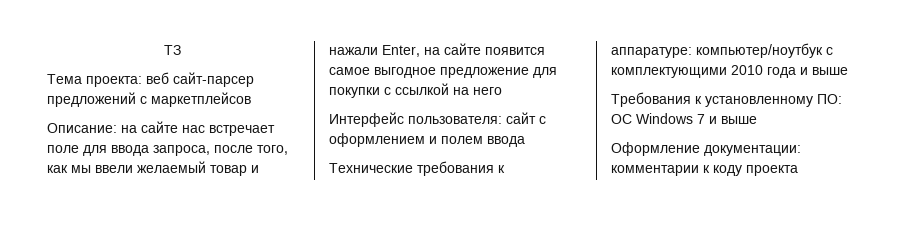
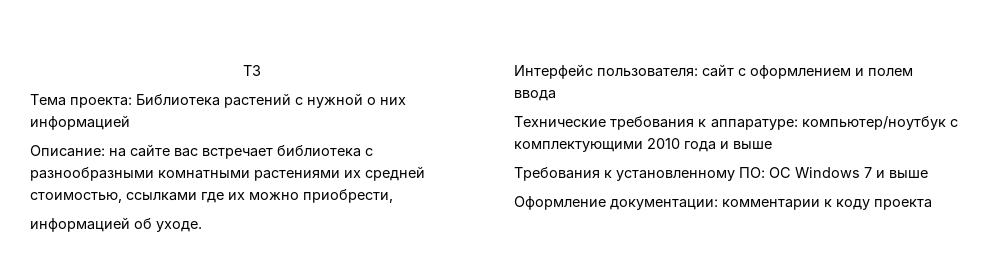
- Тема проекта: веб сайт-парсер предложений с маркетплейсов
- Описание: на сайте нас встречает поле для ввода запроса, после того, как мы ввели желаемый товар и нажали Enter, на сайте появится самое выгодное предложение для покупки с ссылкой на него
+ Тема проекта: Библиотека растений с нужной о них информацией
+ Описание: на сайте вас встречает библиотека с разнообразными комнатными растениями их средней стоимостью, ссылками где их можно приобрести,
+ информацией об уходе.

